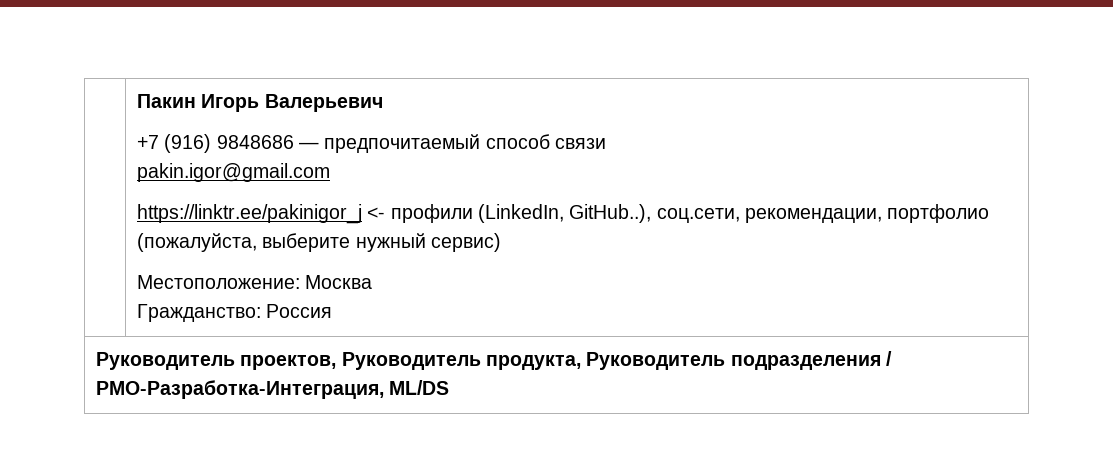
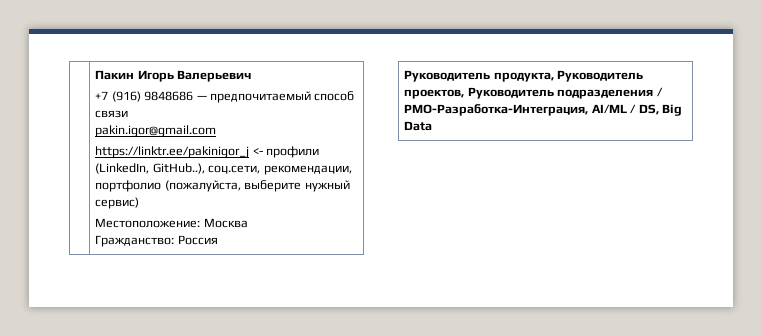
- Руководитель проектов, Руководитель продукта, Руководитель подразделения / PMO-Разработка-Интеграция, ML/DS
+ Руководитель продукта, Руководитель проектов, Руководитель подразделения / PMO-Разработка-Интеграция, AI/ML / DS, Big Data

